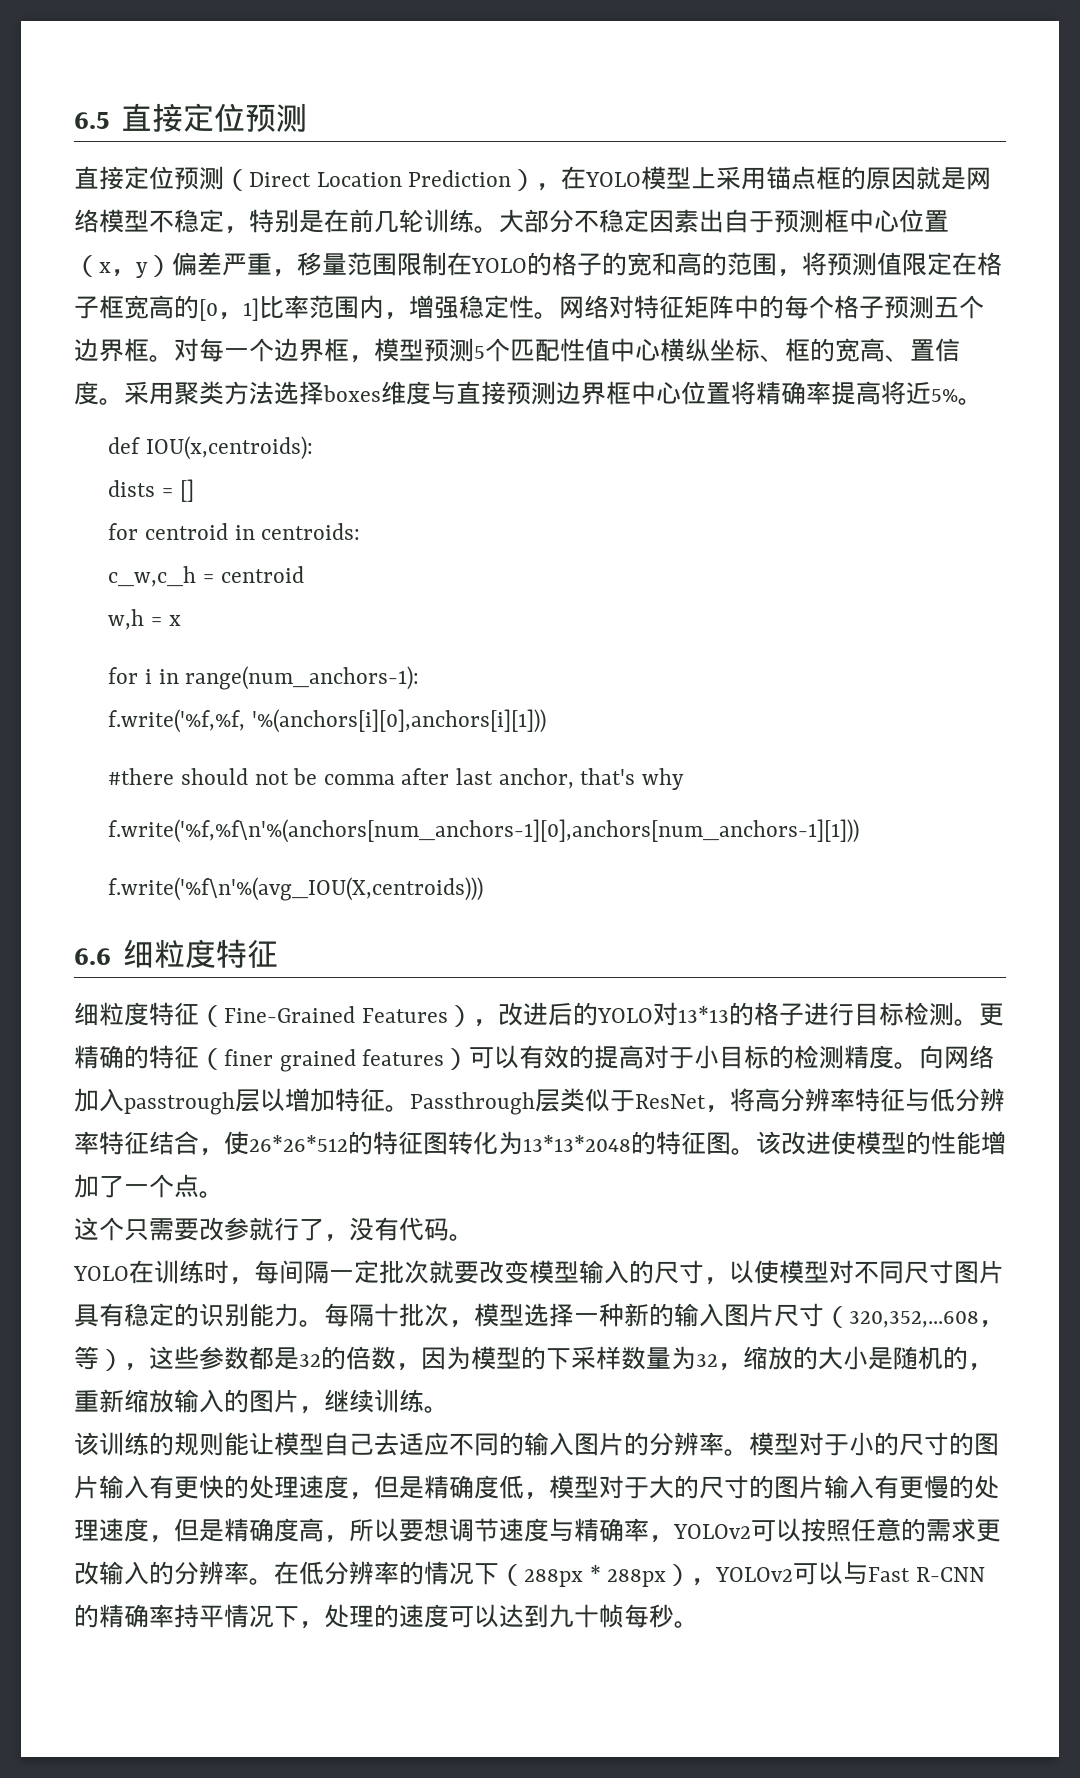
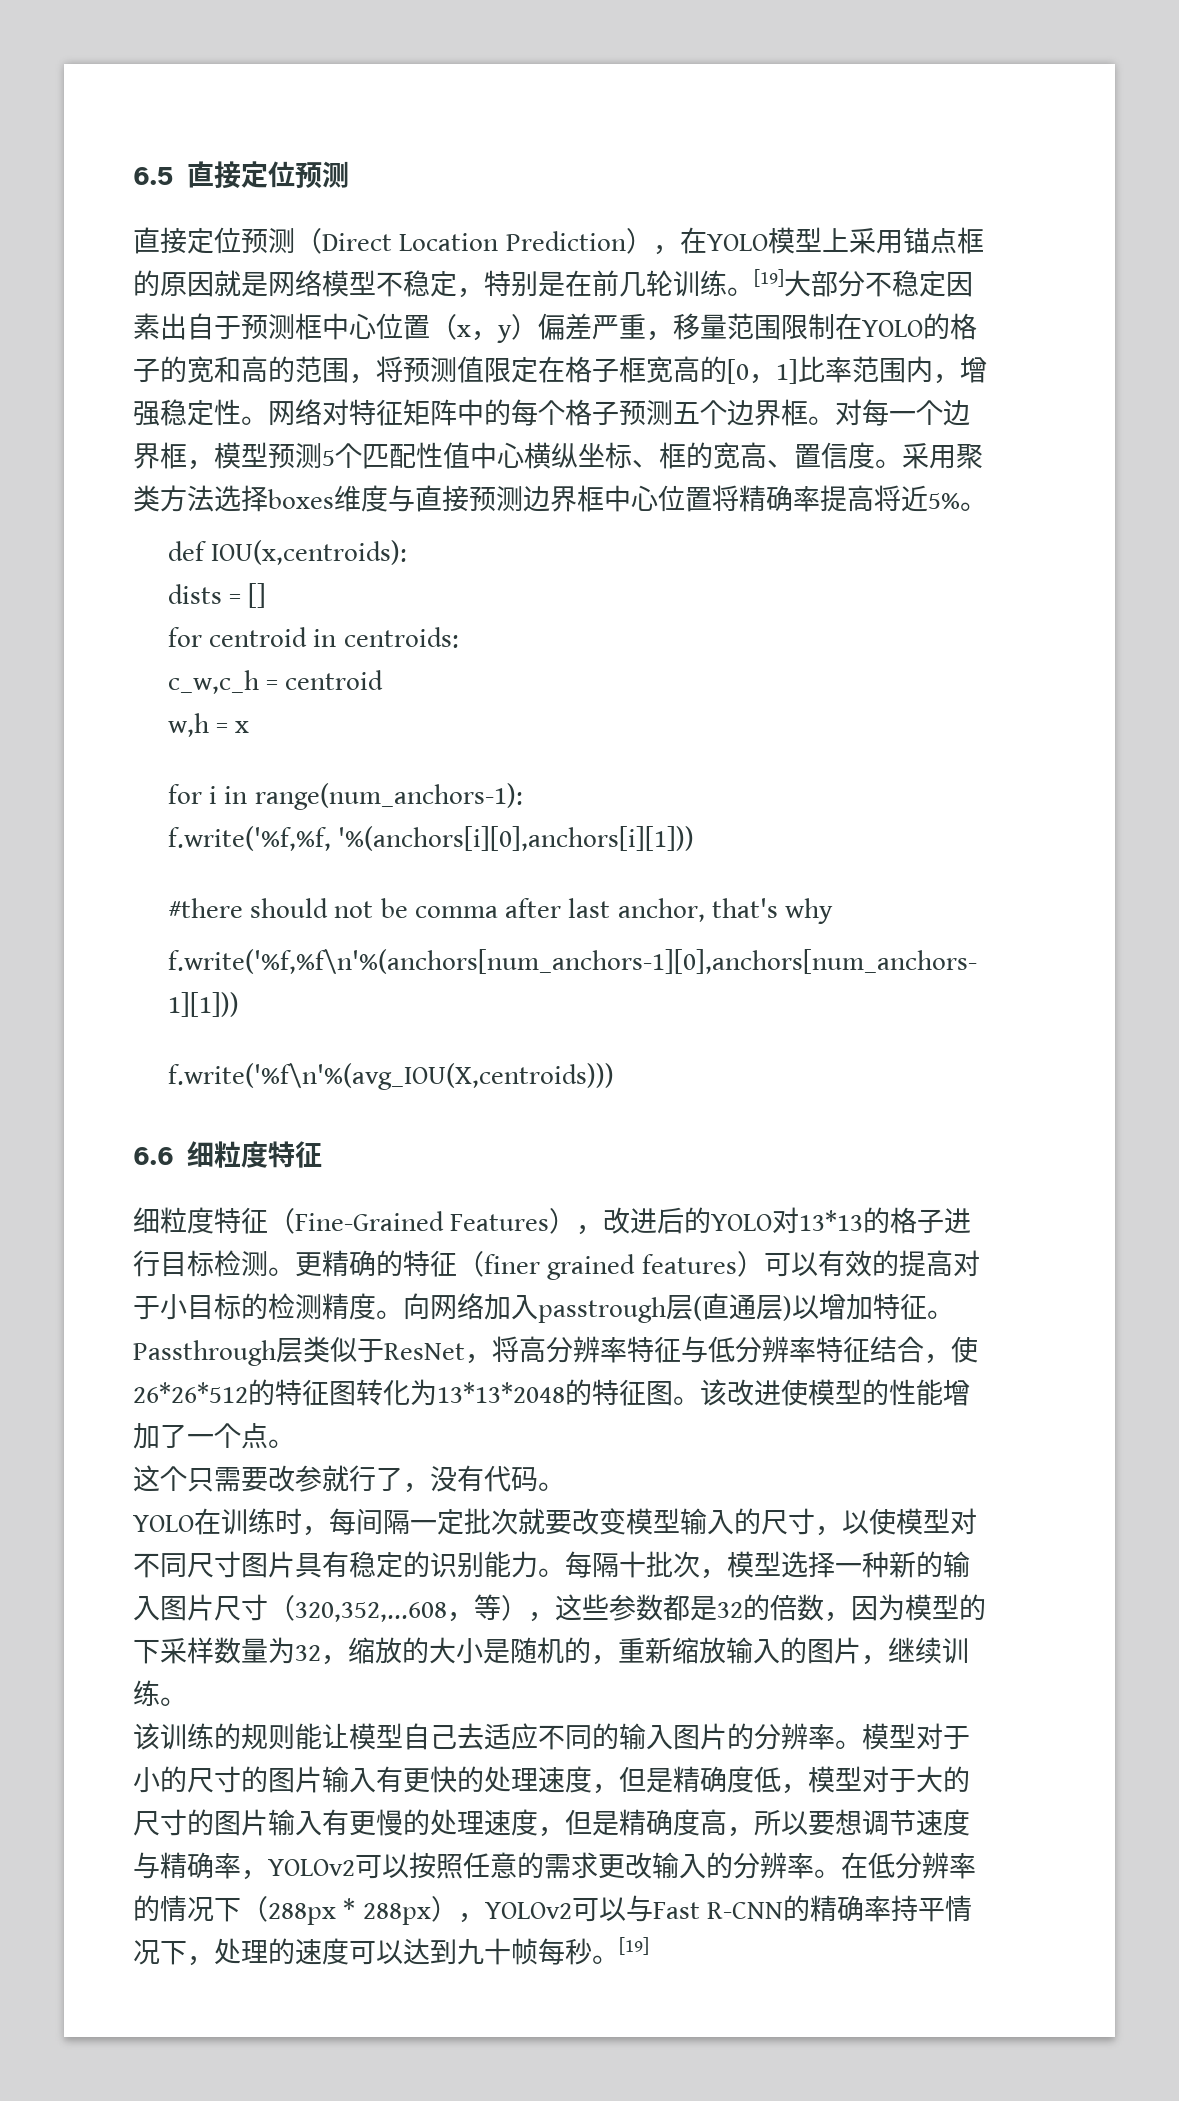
- 大部分不稳定因素出自于预测框中心位置（x，y）偏差严重，移量范围限制在YOLO的格子的宽和高的范围，将预测值限定在格子框宽高的[0，1]比率范围内，增强稳定性。
+ [19]大部分不稳定因素出自于预测框中心位置（x，y）偏差严重，移量范围限制在YOLO的格子的宽和高的范围，将预测值限定在格子框宽高的[0，1]比率范围内，增强稳定性。
- 向网络加入passtrough层以增加特征。
+ 向网络加入passtrough层(直通层)以增加特征。
- 在低分辨率的情况下（288px * 288px），YOLOv2可以与Fast R-CNN的精确率持平情况下，处理的速度可以达到九十帧每秒。
+ 在低分辨率的情况下（288px * 288px），YOLOv2可以与Fast R-CNN的精确率持平情况下，处理的速度可以达到九十帧每秒。[19]

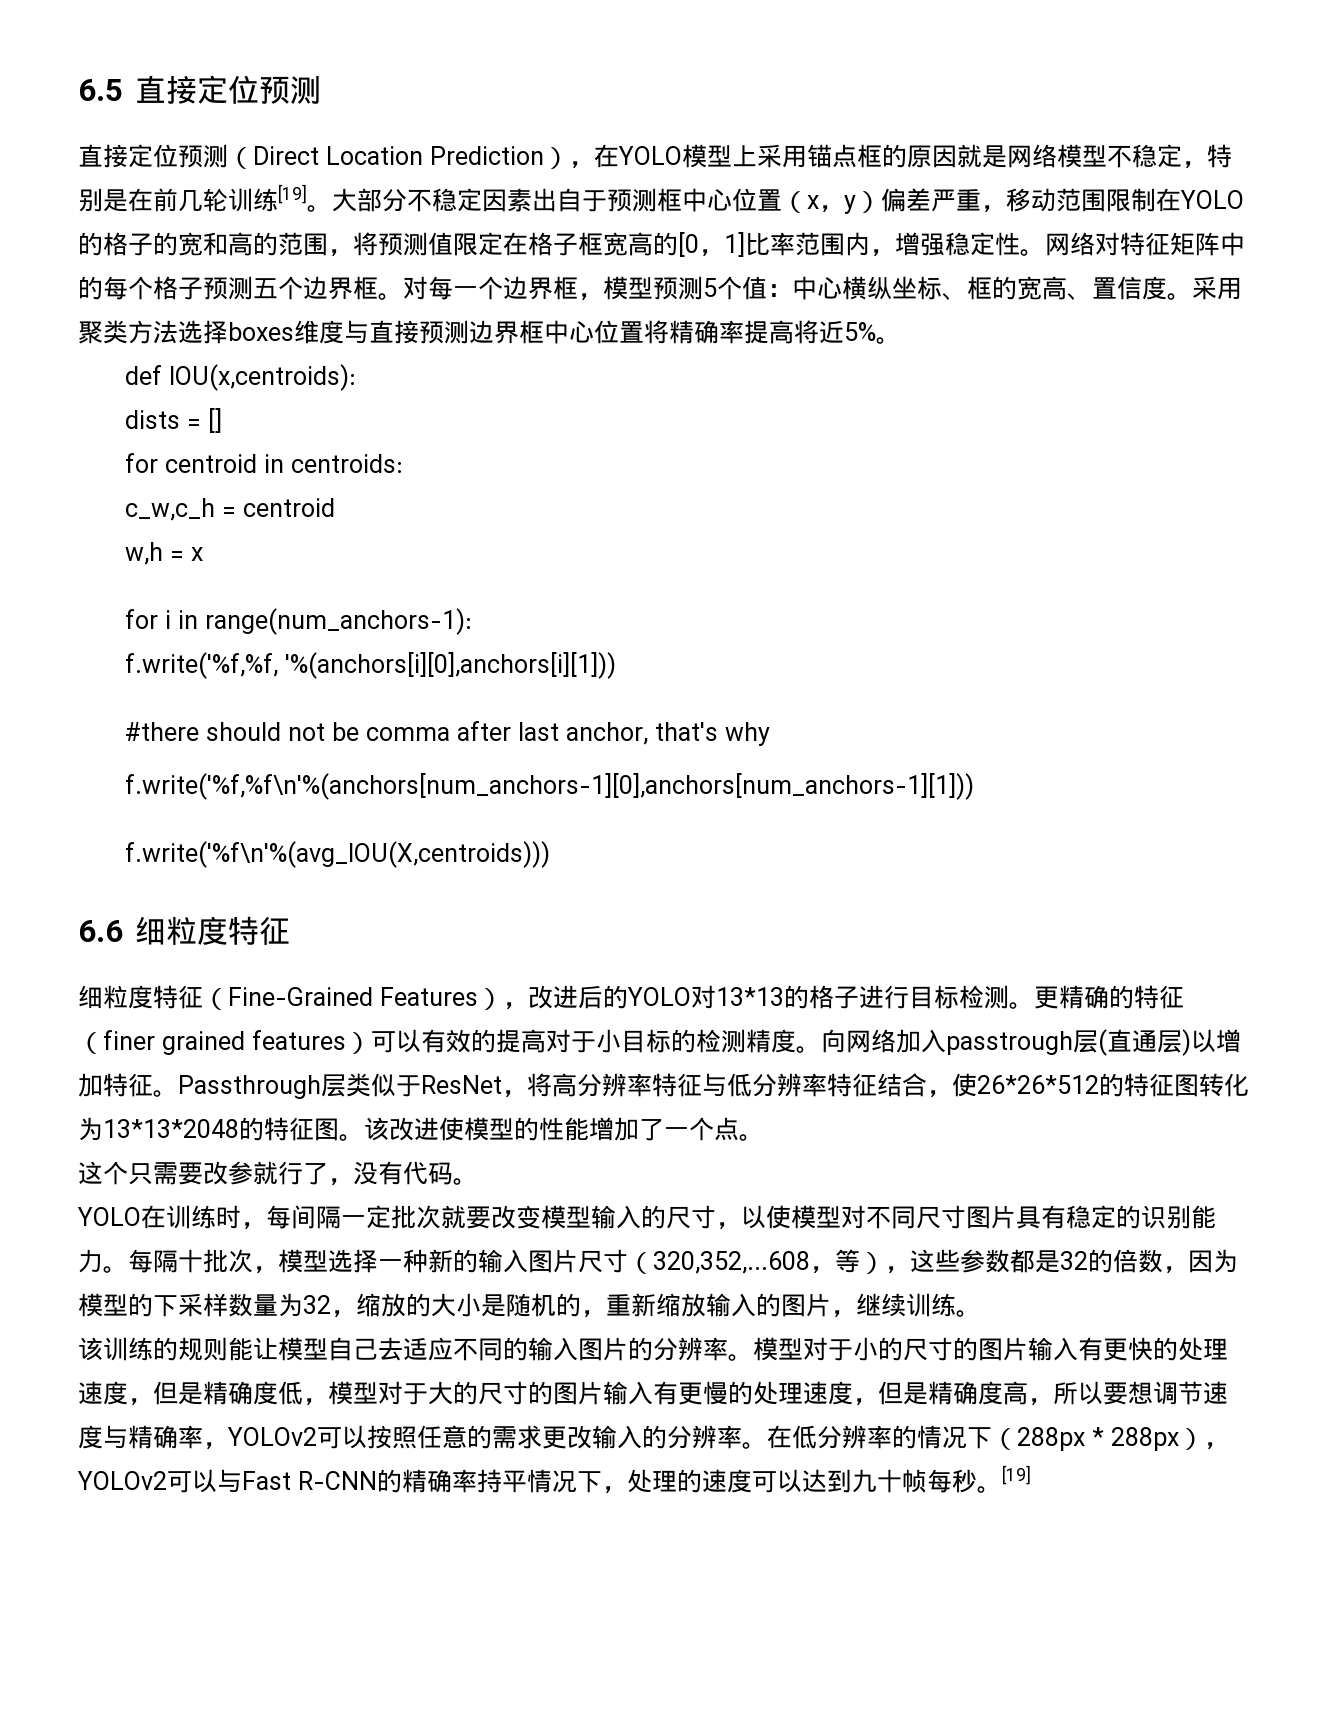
- 直接定位预测（Direct Location Prediction），在YOLO模型上采用锚点框的原因就是网络模型不稳定，特别是在前几轮训练。[19]大部分不稳定因素出自于预测框中心位置（x，y）偏差严重，移量范围限制在YOLO的格子的宽和高的范围，将预测值限定在格子框宽高的[0，1]比率范围内，增强稳定性。
+ 直接定位预测（Direct Location Prediction），在YOLO模型上采用锚点框的原因就是网络模型不稳定，特别是在前几轮训练[19]。大部分不稳定因素出自于预测框中心位置（x，y）偏差严重，移动范围限制在YOLO的格子的宽和高的范围，将预测值限定在格子框宽高的[0，1]比率范围内，增强稳定性。
- 对每一个边界框，模型预测5个匹配性值中心横纵坐标、框的宽高、置信度。
+ 对每一个边界框，模型预测5个值：中心横纵坐标、框的宽高、置信度。

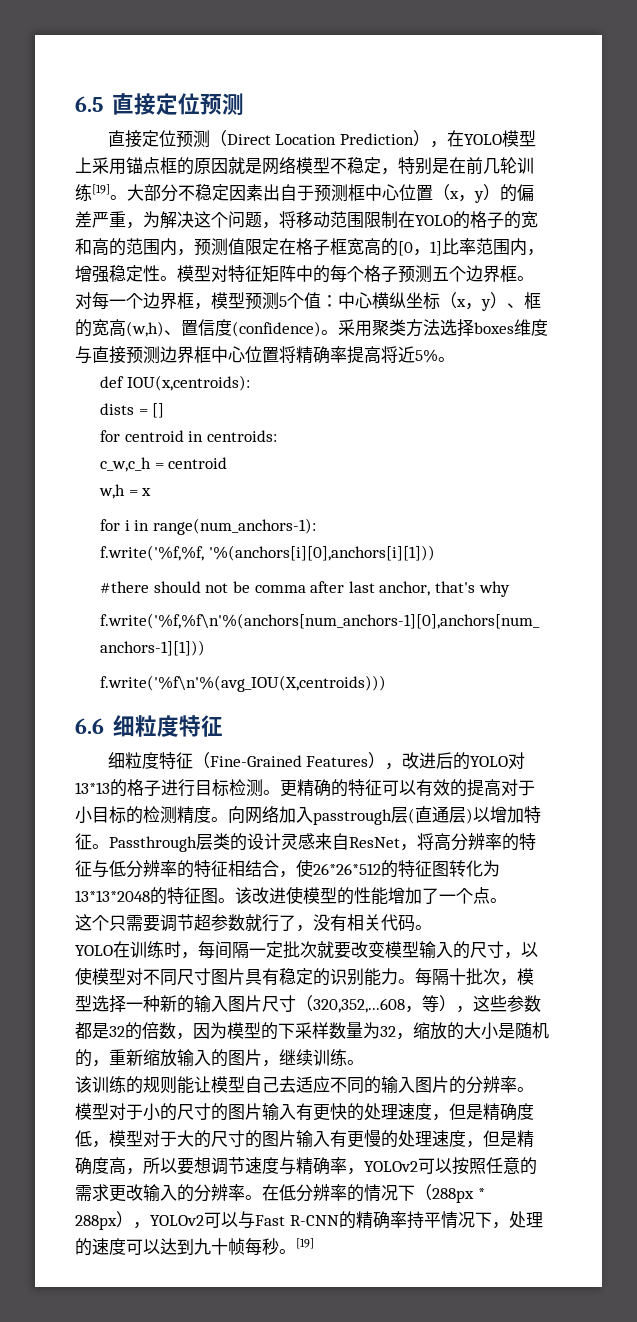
- 大部分不稳定因素出自于预测框中心位置（x，y）偏差严重，移动范围限制在YOLO的格子的宽和高的范围，将预测值限定在格子框宽高的[0，1]比率范围内，增强稳定性。
+ 大部分不稳定因素出自于预测框中心位置（x，y）的偏差严重，为解决这个问题，将移动范围限制在YOLO的格子的宽和高的范围内，预测值限定在格子框宽高的[0，1]比率范围内，增强稳定性。
- 网络对特征矩阵中的每个格子预测五个边界框。
+ 模型对特征矩阵中的每个格子预测五个边界框。
- 对每一个边界框，模型预测5个值：中心横纵坐标、框的宽高、置信度。
+ 对每一个边界框，模型预测5个值：中心横纵坐标（x，y）、框的宽高(w,h)、置信度(confidence)。
- 更精确的特征（finer grained features）可以有效的提高对于小目标的检测精度。
+ 更精确的特征可以有效的提高对于小目标的检测精度。
- Passthrough层类似于ResNet，将高分辨率特征与低分辨率特征结合，使26*26*512的特征图转化为13*13*2048的特征图。
+ Passthrough层类的设计灵感来自ResNet，将高分辨率的特征与低分辨率的特征相结合，使26*26*512的特征图转化为13*13*2048的特征图。
- 这个只需要改参就行了，没有代码。
+ 这个只需要调节超参数就行了，没有相关代码。

